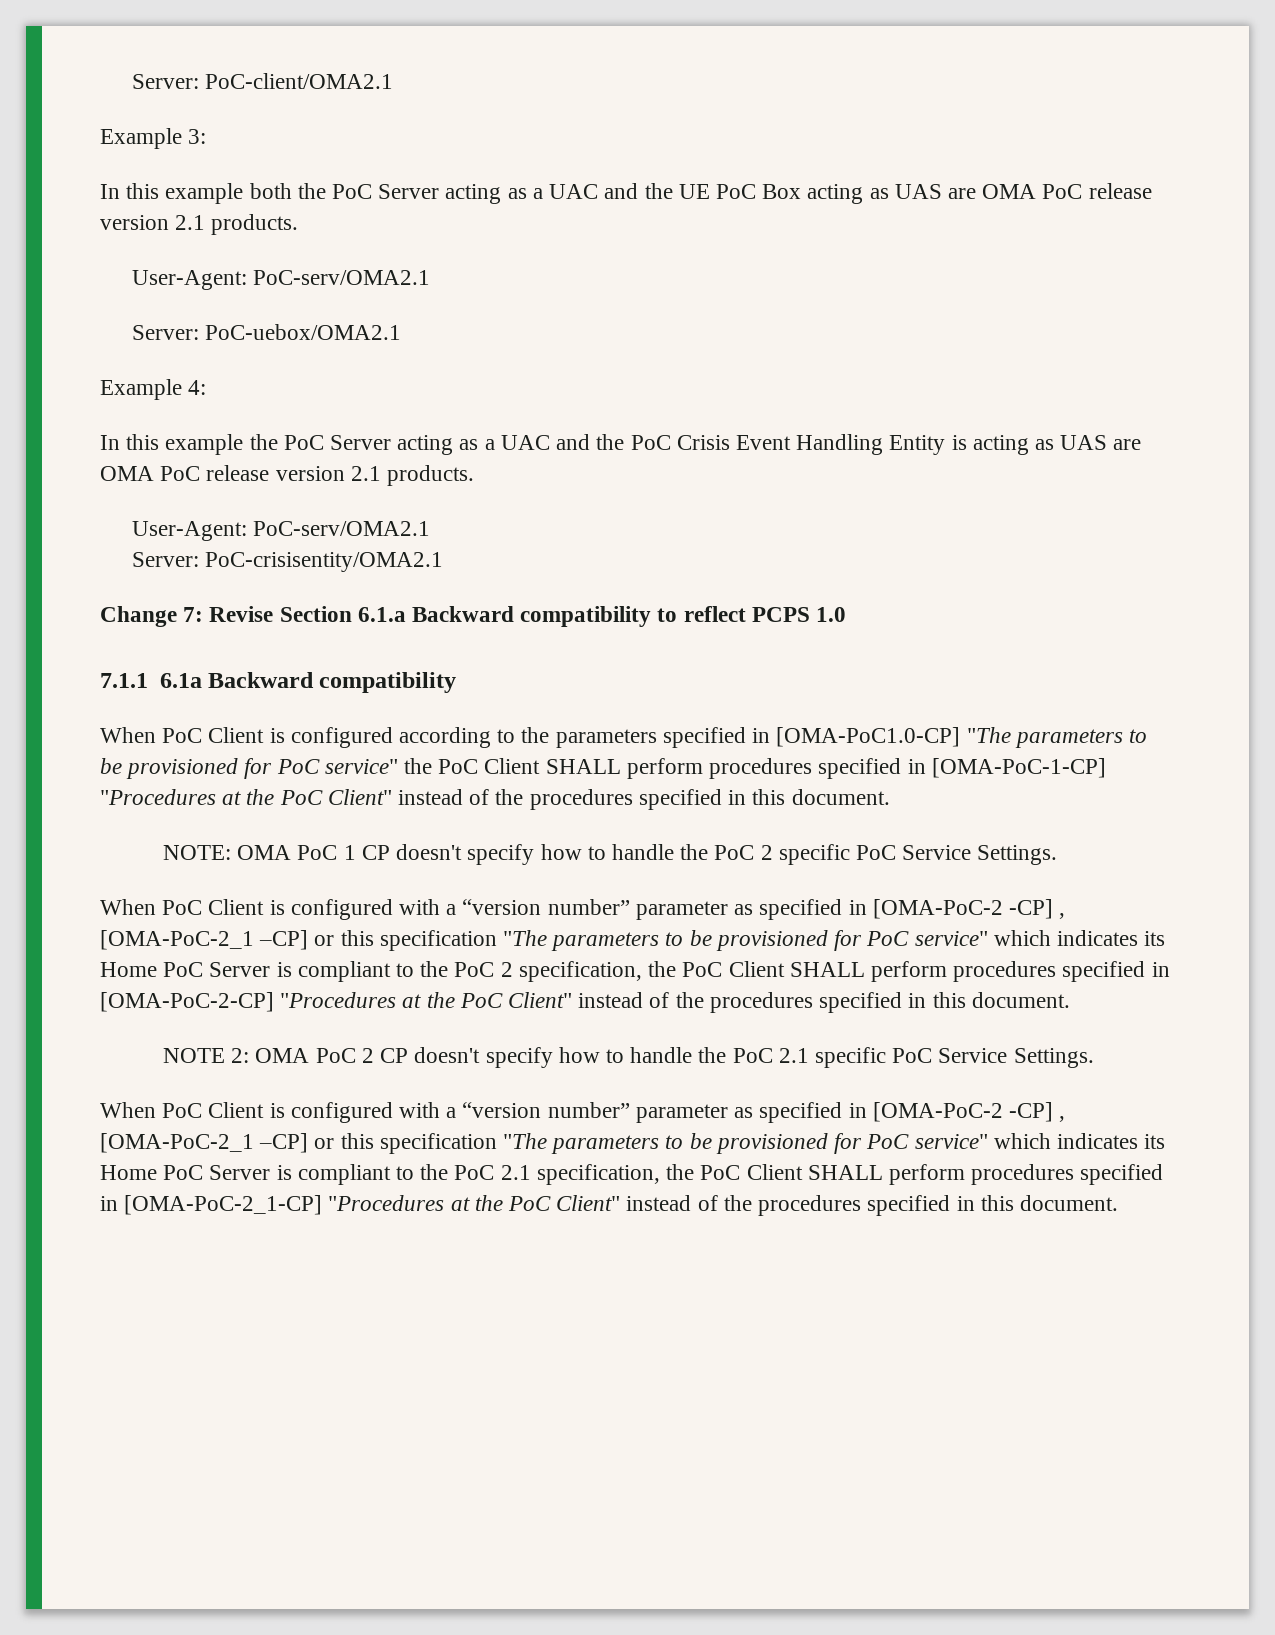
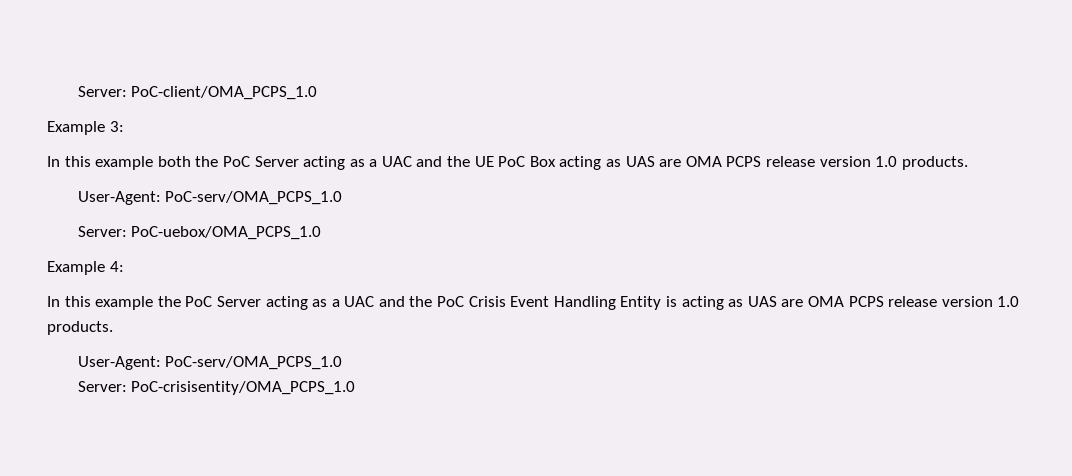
- Server: PoC-client/OMA2.1
+ Server: PoC-client/OMA_PCPS_1.0
- In this example both the PoC Server acting as a UAC and the UE PoC Box acting as UAS are OMA PoC release version 2.1 products.
- User-Agent: PoC-serv/OMA2.1
- Server: PoC-uebox/OMA2.1
+ In this example both the PoC Server acting as a UAC and the UE PoC Box acting as UAS are OMA PCPS release version 1.0 products.
+ User-Agent: PoC-serv/OMA_PCPS_1.0
+ Server: PoC-uebox/OMA_PCPS_1.0
- In this example the PoC Server acting as a UAC and the PoC Crisis Event Handling Entity is acting as UAS are OMA PoC release version 2.1 products.
- User-Agent: PoC-serv/OMA2.1
- Server: PoC-crisisentity/OMA2.1
- Change 7: Revise Section 6.1.a Backward compatibility to reflect PCPS 1.0
- 7.1.1 6.1a Backward compatibility
- When PoC Client is configured according to the parameters specified in [OMA-PoC1.0-CP] "The parameters to be provisioned for PoC service" the PoC Client SHALL perform procedures specified in [OMA-PoC-1-CP] "Procedures at the PoC Client" instead of the procedures specified in this document.
- NOTE: OMA PoC 1 CP doesn't specify how to handle the PoC 2 specific PoC Service Settings.
- When PoC Client is configured with a “version number” parameter as specified in [OMA-PoC-2 -CP] , [OMA-PoC-2_1 –CP] or this specification "The parameters to be provisioned for PoC service" which indicates its Home PoC Server is compliant to the PoC 2 specification, the PoC Client SHALL perform procedures specified in [OMA-PoC-2-CP] "Procedures at the PoC Client" instead of the procedures specified in this document.
- NOTE 2: OMA PoC 2 CP doesn't specify how to handle the PoC 2.1 specific PoC Service Settings.
- When PoC Client is configured with a “version number” parameter as specified in [OMA-PoC-2 -CP] , [OMA-PoC-2_1 –CP] or this specification "The parameters to be provisioned for PoC service" which indicates its Home PoC Server is compliant to the PoC 2.1 specification, the PoC Client SHALL perform procedures specified in [OMA-PoC-2_1-CP] "Procedures at the PoC Client" instead of the procedures specified in this document.
+ In this example the PoC Server acting as a UAC and the PoC Crisis Event Handling Entity is acting as UAS are OMA PCPS release version 1.0 products.
+ User-Agent: PoC-serv/OMA_PCPS_1.0
+ Server: PoC-crisisentity/OMA_PCPS_1.0

